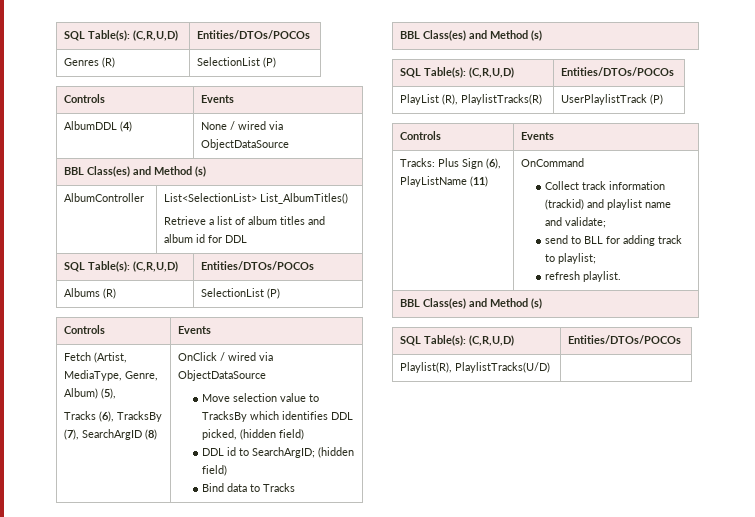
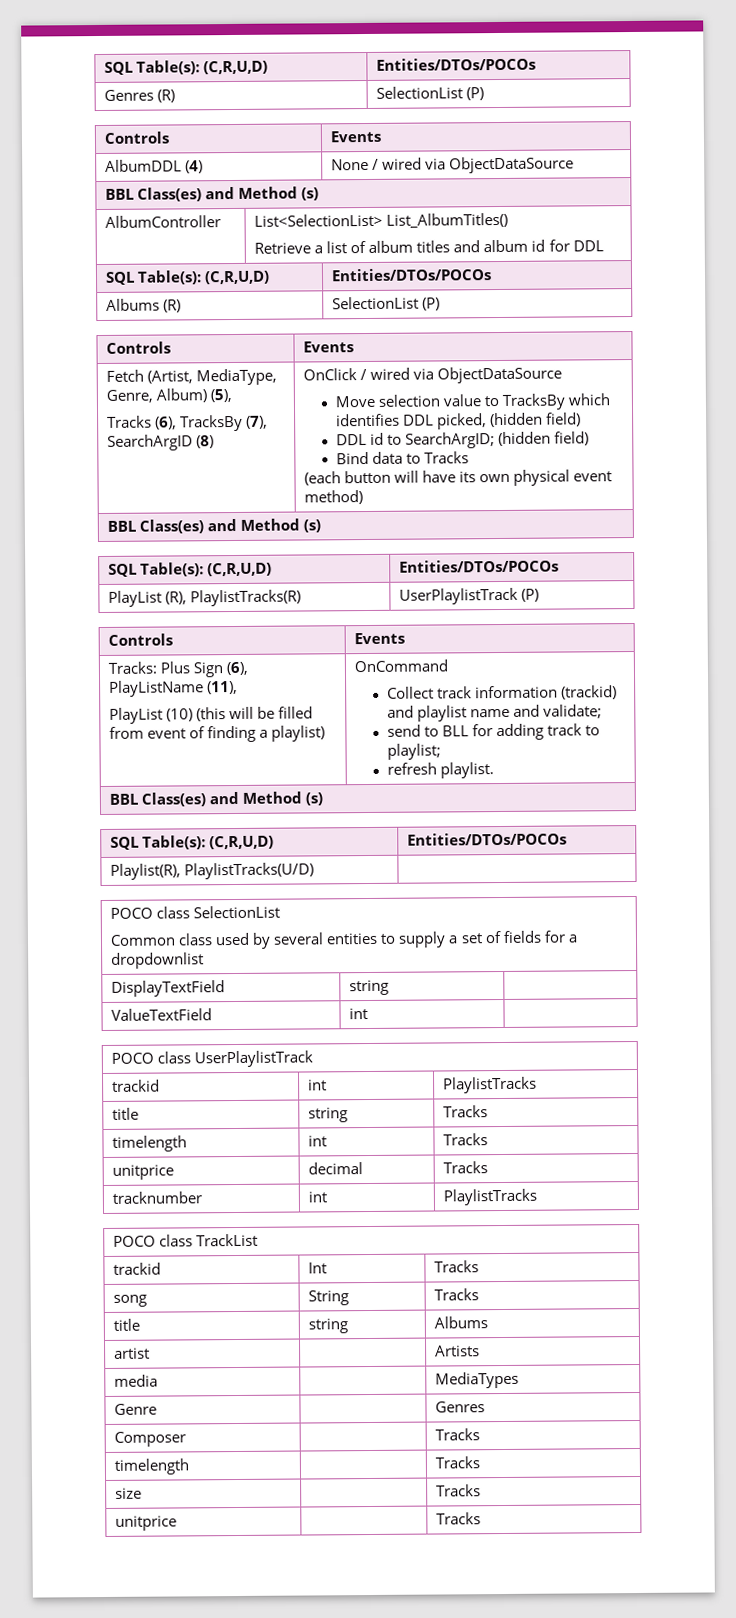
+ (each button will have its own physical event method)
- Tracks: Plus Sign (6), PlayListName (11) | OnCommand
+ Tracks: Plus Sign (6), PlayListName (11),
+ PlayList (10) (this will be filled from event of finding a playlist) | OnCommand
+ POCO class SelectionList
+ Common class used by several entities to supply a set of fields for a dropdownlist
+ DisplayTextField | string |
+ ValueTextField | int |
+ POCO class UserPlaylistTrack
+ trackid | int | PlaylistTracks
+ title | string | Tracks
+ timelength | int | Tracks
+ unitprice | decimal | Tracks
+ tracknumber | int | PlaylistTracks
+ POCO class TrackList
+ trackid | Int | Tracks
+ song | String | Tracks
+ title | string | Albums
+ artist | | Artists
+ media | | MediaTypes
+ Genre | | Genres
+ Composer | | Tracks
+ timelength | | Tracks
+ size | | Tracks
+ unitprice | | Tracks

